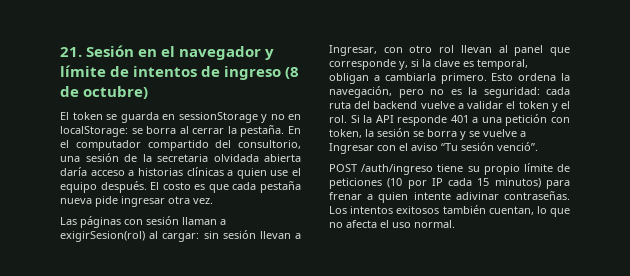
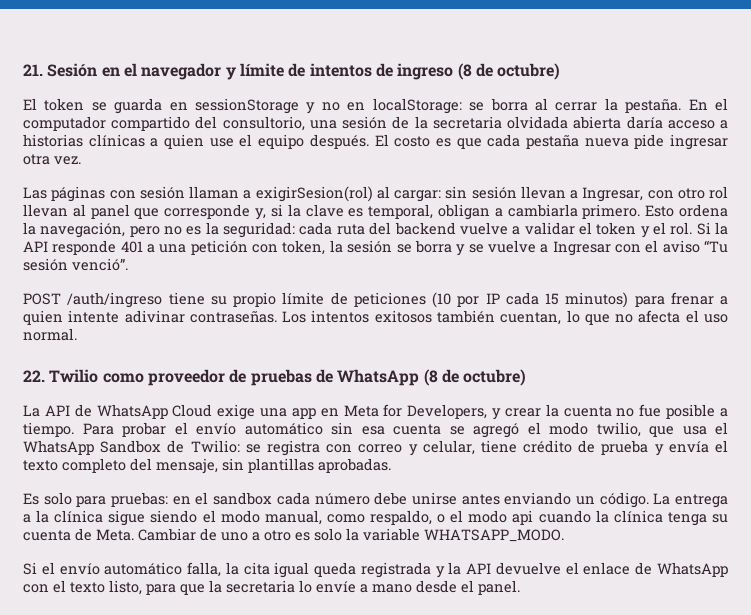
+ 22. Twilio como proveedor de pruebas de WhatsApp (8 de octubre)
+ La API de WhatsApp Cloud exige una app en Meta for Developers, y crear la cuenta no fue posible a tiempo. Para probar el envío automático sin esa cuenta se agregó el modo twilio, que usa el WhatsApp Sandbox de Twilio: se registra con correo y celular, tiene crédito de prueba y envía el texto completo del mensaje, sin plantillas aprobadas.
+ Es solo para pruebas: en el sandbox cada número debe unirse antes enviando un código. La entrega a la clínica sigue siendo el modo manual, como respaldo, o el modo api cuando la clínica tenga su cuenta de Meta. Cambiar de uno a otro es solo la variable WHATSAPP_MODO.
+ Si el envío automático falla, la cita igual queda registrada y la API devuelve el enlace de WhatsApp con el texto listo, para que la secretaria lo envíe a mano desde el panel.

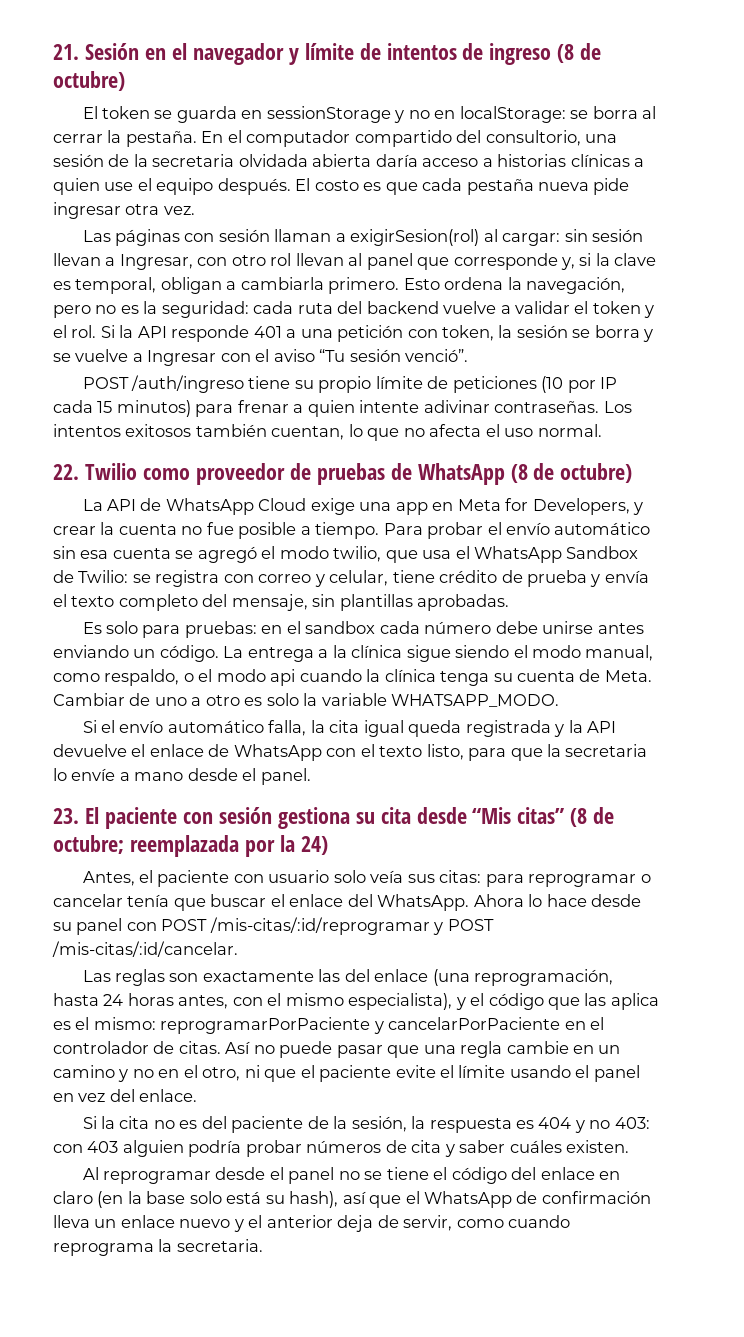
+ 23. El paciente con sesión gestiona su cita desde “Mis citas” (8 de octubre; reemplazada por la 24)
+ Antes, el paciente con usuario solo veía sus citas: para reprogramar o cancelar tenía que buscar el enlace del WhatsApp. Ahora lo hace desde su panel con POST /mis-citas/:id/reprogramar y POST /mis-citas/:id/cancelar.
+ Las reglas son exactamente las del enlace (una reprogramación, hasta 24 horas antes, con el mismo especialista), y el código que las aplica es el mismo: reprogramarPorPaciente y cancelarPorPaciente en el controlador de citas. Así no puede pasar que una regla cambie en un camino y no en el otro, ni que el paciente evite el límite usando el panel en vez del enlace.
+ Si la cita no es del paciente de la sesión, la respuesta es 404 y no 403: con 403 alguien podría probar números de cita y saber cuáles existen.
+ Al reprogramar desde el panel no se tiene el código del enlace en claro (en la base solo está su hash), así que el WhatsApp de confirmación lleva un enlace nuevo y el anterior deja de servir, como cuando reprograma la secretaria.

